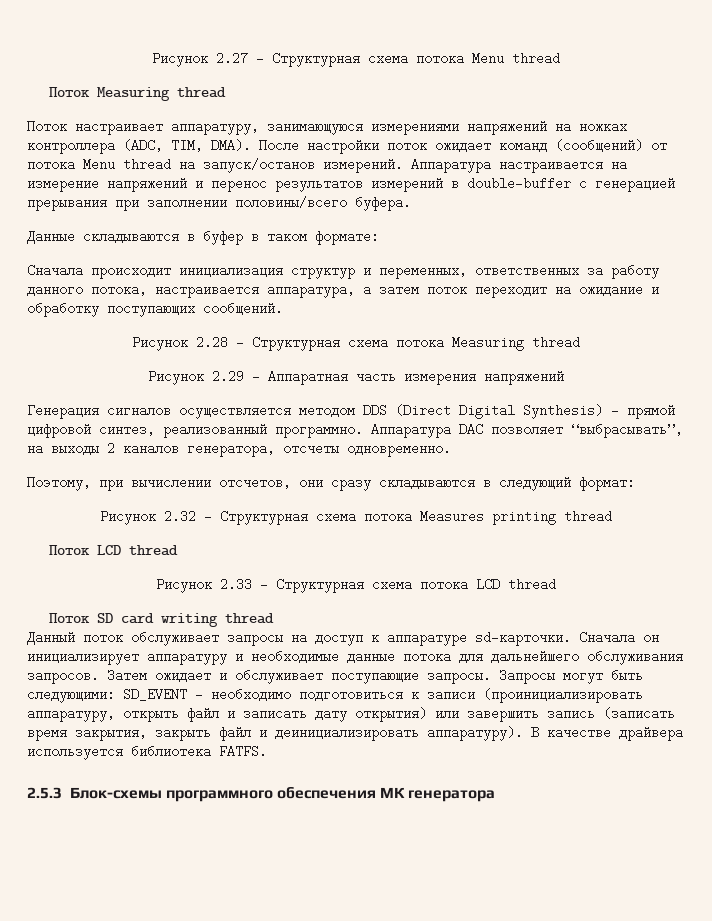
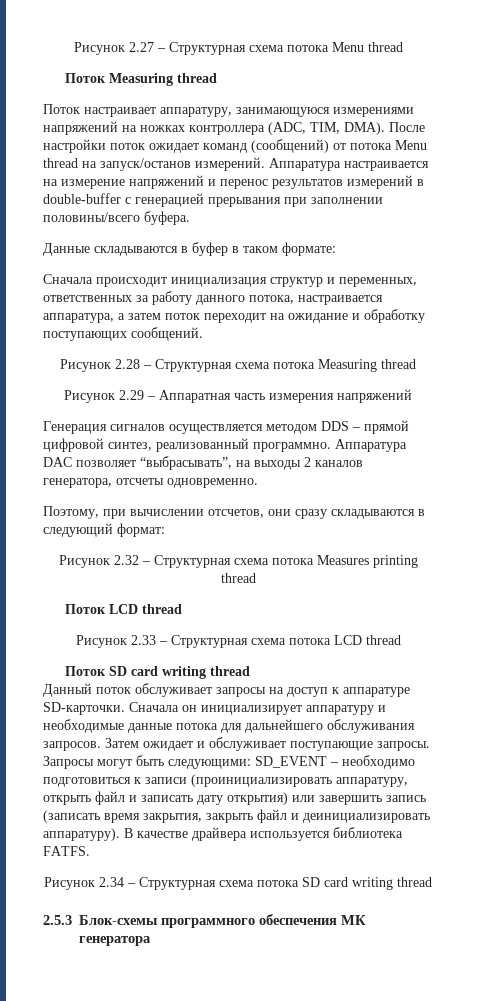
- Генерация сигналов осуществляется методом DDS (Direct Digital Synthesis) – прямой цифровой синтез, реализованный программно.
+ Генерация сигналов осуществляется методом DDS – прямой цифровой синтез, реализованный программно.
- Данный поток обслуживает запросы на доступ к аппаратуре sd-карточки.
+ Данный поток обслуживает запросы на доступ к аппаратуре SD-карточки.
+ Рисунок 2.34 – Структурная схема потока SD card writing thread

